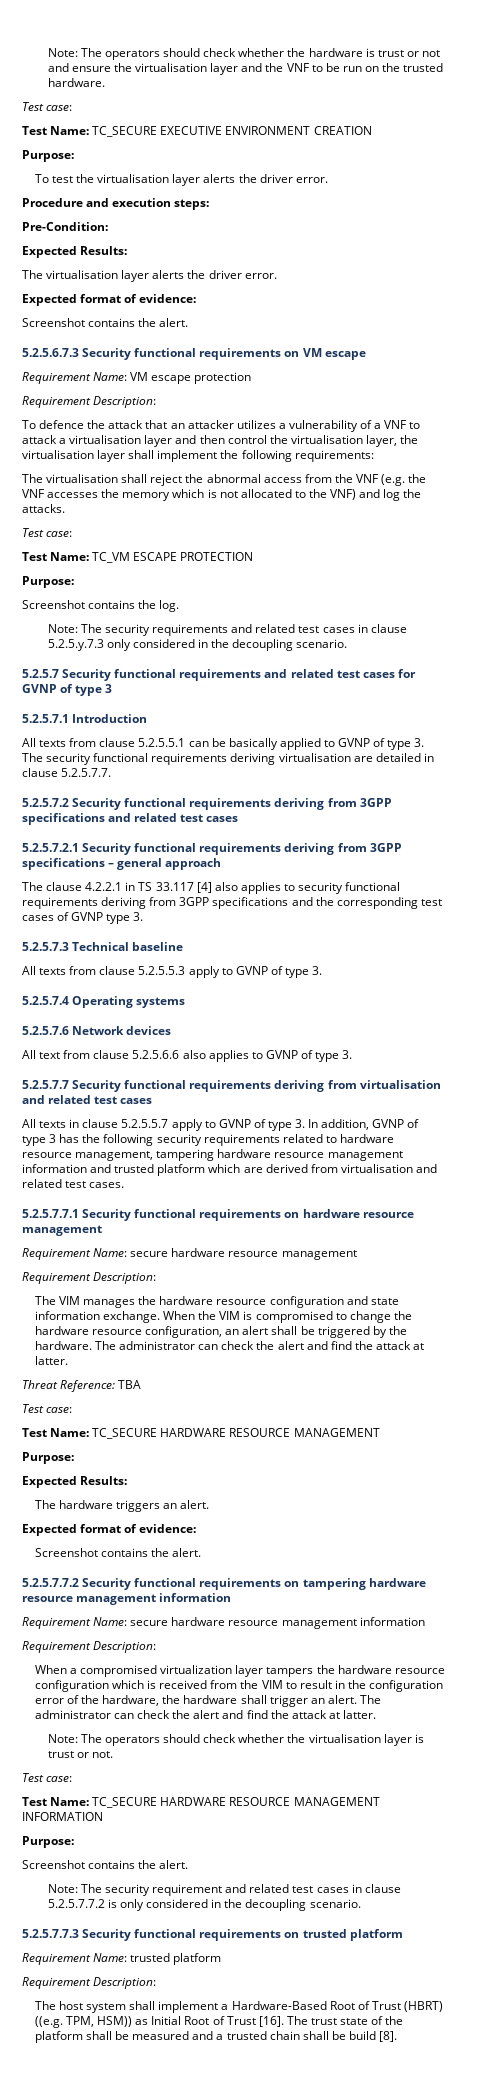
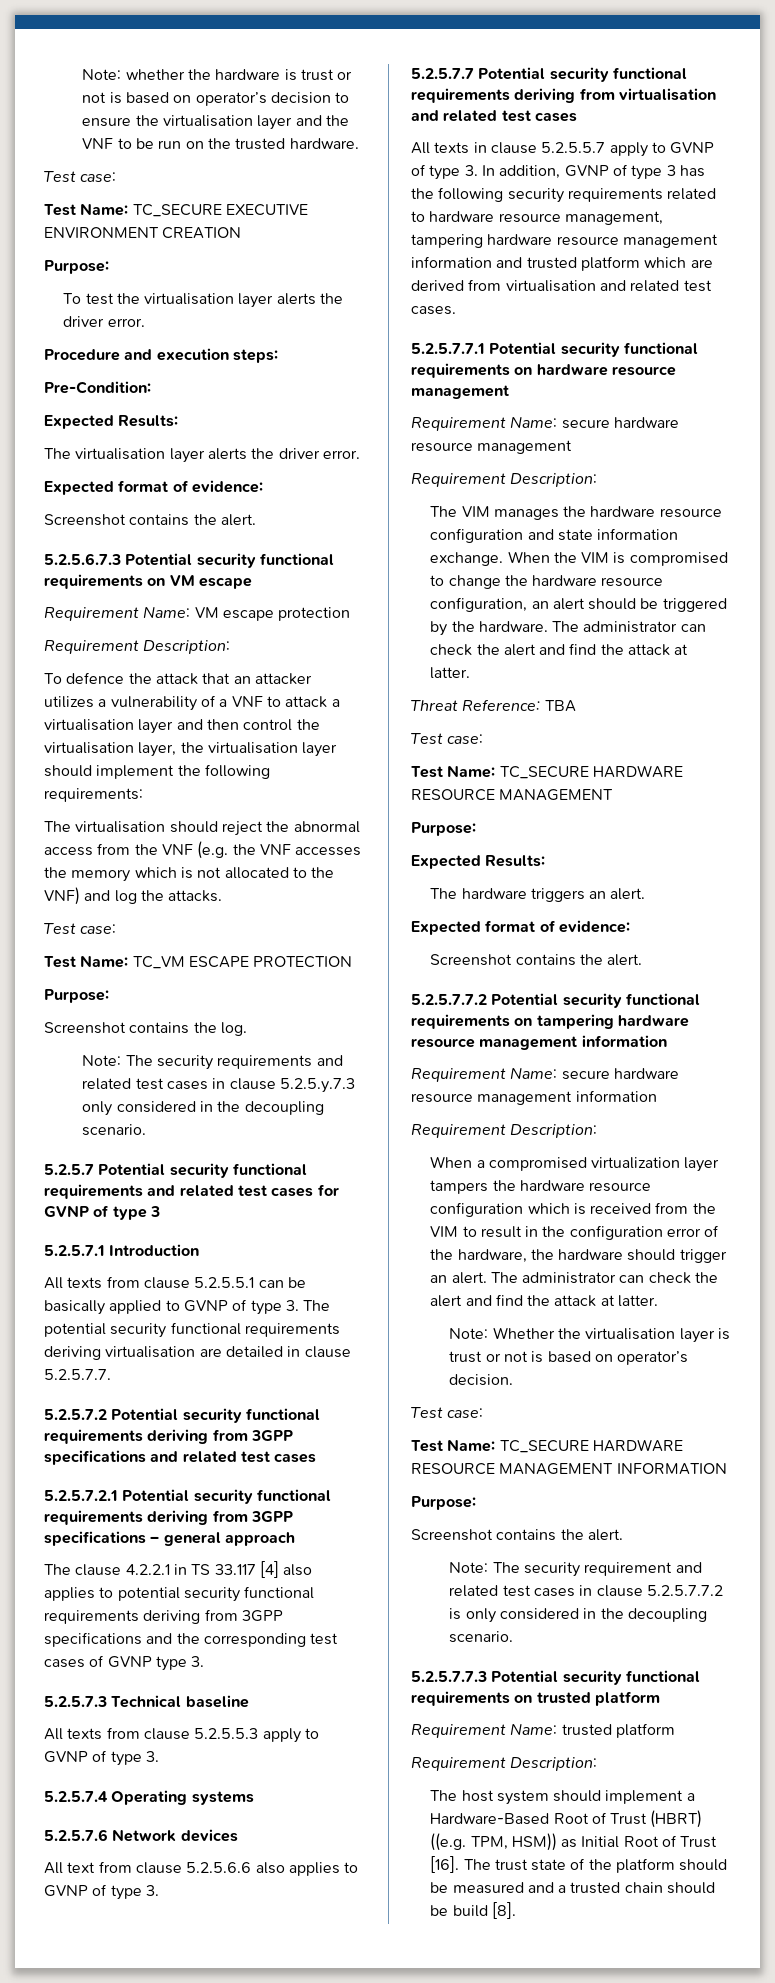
- Note: The operators should check whether the hardware is trust or not and ensure the virtualisation layer and the VNF to be run on the trusted hardware.
+ Note: whether the hardware is trust or not is based on operator’s decision to ensure the virtualisation layer and the VNF to be run on the trusted hardware.
- 5.2.5.6.7.3 Security functional requirements on VM escape
+ 5.2.5.6.7.3 Potential security functional requirements on VM escape
- To defence the attack that an attacker utilizes a vulnerability of a VNF to attack a virtualisation layer and then control the virtualisation layer, the virtualisation layer shall implement the following requirements:
+ To defence the attack that an attacker utilizes a vulnerability of a VNF to attack a virtualisation layer and then control the virtualisation layer, the virtualisation layer should implement the following requirements:
- The virtualisation shall reject the abnormal access from the VNF (e.g. the VNF accesses the memory which is not allocated to the VNF) and log the attacks.
+ The virtualisation should reject the abnormal access from the VNF (e.g. the VNF accesses the memory which is not allocated to the VNF) and log the attacks.
- 5.2.5.7 Security functional requirements and related test cases for GVNP of type 3
+ 5.2.5.7 Potential security functional requirements and related test cases for GVNP of type 3
- All texts from clause 5.2.5.5.1 can be basically applied to GVNP of type 3. The security functional requirements deriving virtualisation are detailed in clause 5.2.5.7.7.
+ All texts from clause 5.2.5.5.1 can be basically applied to GVNP of type 3. The potential security functional requirements deriving virtualisation are detailed in clause 5.2.5.7.7.
- 5.2.5.7.2 Security functional requirements deriving from 3GPP specifications and related test cases
+ 5.2.5.7.2 Potential security functional requirements deriving from 3GPP specifications and related test cases
- 5.2.5.7.2.1 Security functional requirements deriving from 3GPP specifications – general approach
+ 5.2.5.7.2.1 Potential security functional requirements deriving from 3GPP specifications – general approach
- The clause 4.2.2.1 in TS 33.117 [4] also applies to security functional requirements deriving from 3GPP specifications and the corresponding test cases of GVNP type 3.
+ The clause 4.2.2.1 in TS 33.117 [4] also applies to potential security functional requirements deriving from 3GPP specifications and the corresponding test cases of GVNP type 3.
- 5.2.5.7.7 Security functional requirements deriving from virtualisation and related test cases
+ 5.2.5.7.7 Potential security functional requirements deriving from virtualisation and related test cases
- 5.2.5.7.7.1 Security functional requirements on hardware resource management
+ 5.2.5.7.7.1 Potential security functional requirements on hardware resource management
- When the VIM is compromised to change the hardware resource configuration, an alert shall be triggered by the hardware.
+ When the VIM is compromised to change the hardware resource configuration, an alert should be triggered by the hardware.
- 5.2.5.7.7.2 Security functional requirements on tampering hardware resource management information
+ 5.2.5.7.7.2 Potential security functional requirements on tampering hardware resource management information
- When a compromised virtualization layer tampers the hardware resource configuration which is received from the VIM to result in the configuration error of the hardware, the hardware shall trigger an alert.
+ When a compromised virtualization layer tampers the hardware resource configuration which is received from the VIM to result in the configuration error of the hardware, the hardware should trigger an alert.
- Note: The operators should check whether the virtualisation layer is trust or not.
+ Note: Whether the virtualisation layer is trust or not is based on operator’s decision.
- 5.2.5.7.7.3 Security functional requirements on trusted platform
+ 5.2.5.7.7.3 Potential security functional requirements on trusted platform
- The host system shall implement a Hardware-Based Root of Trust (HBRT) ((e.g. TPM, HSM)) as Initial Root of Trust [16].
+ The host system should implement a Hardware-Based Root of Trust (HBRT) ((e.g. TPM, HSM)) as Initial Root of Trust [16].
- The trust state of the platform shall be measured and a trusted chain shall be build [8].
+ The trust state of the platform should be measured and a trusted chain should be build [8].

